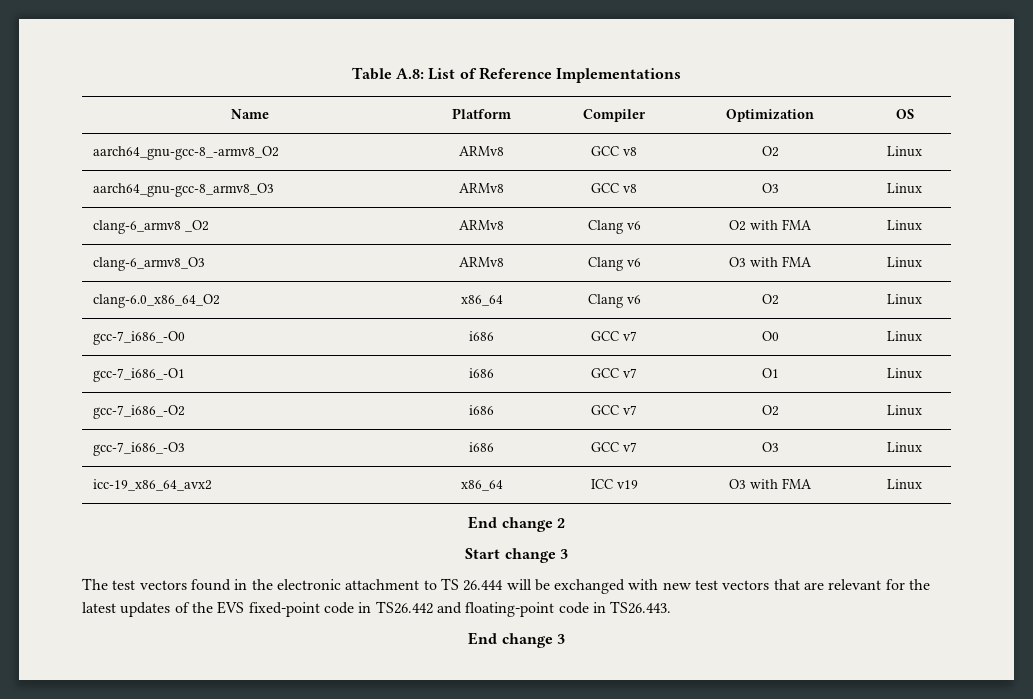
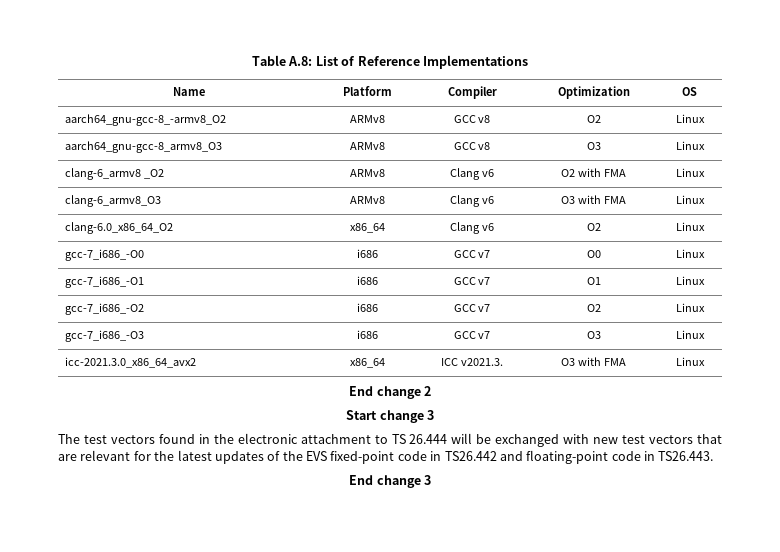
- icc-19_x86_64_avx2 | x86_64 | ICC v19 | O3 with FMA | Linux
+ icc-2021.3.0_x86_64_avx2 | x86_64 | ICC v2021.3. | O3 with FMA | Linux

